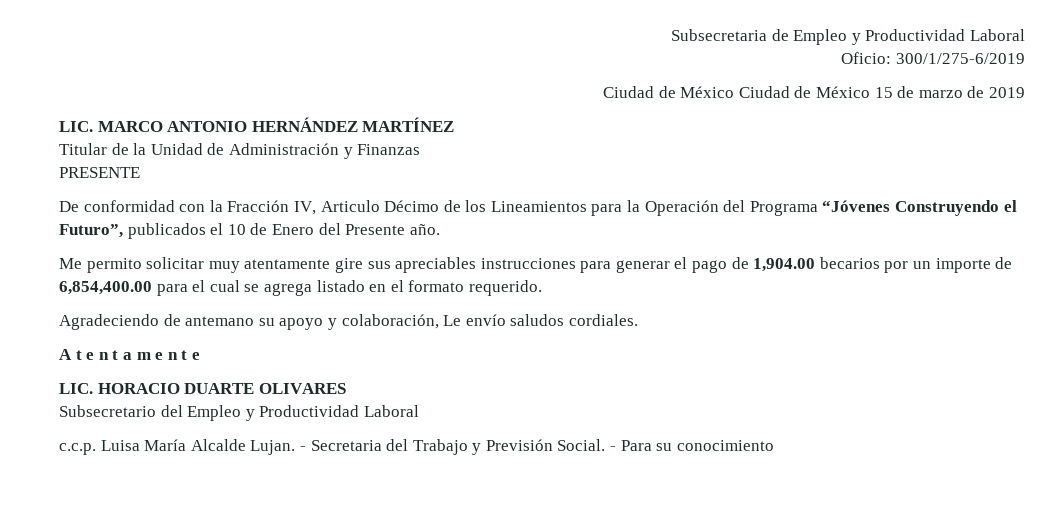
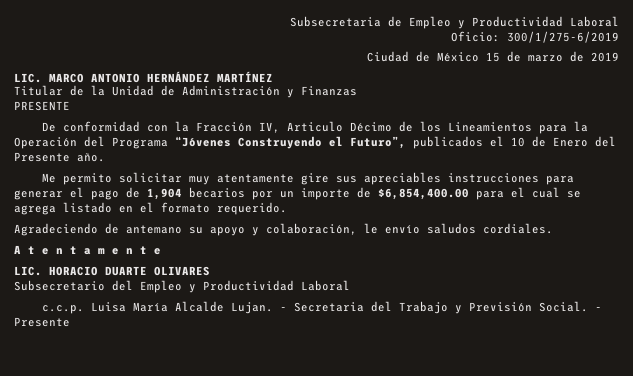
- Ciudad de México Ciudad de México 15 de marzo de 2019
+ Ciudad de México 15 de marzo de 2019
- Me permito solicitar muy atentamente gire sus apreciables instrucciones para generar el pago de 1,904.00 becarios por un importe de 6,854,400.00 para el cual se agrega listado en el formato requerido.
+ Me permito solicitar muy atentamente gire sus apreciables instrucciones para generar el pago de 1,904 becarios por un importe de $6,854,400.00 para el cual se agrega listado en el formato requerido.
- Agradeciendo de antemano su apoyo y colaboración, Le envío saludos cordiales.
+ Agradeciendo de antemano su apoyo y colaboración, le envío saludos cordiales.
- - Para su conocimiento
+ - Presente

